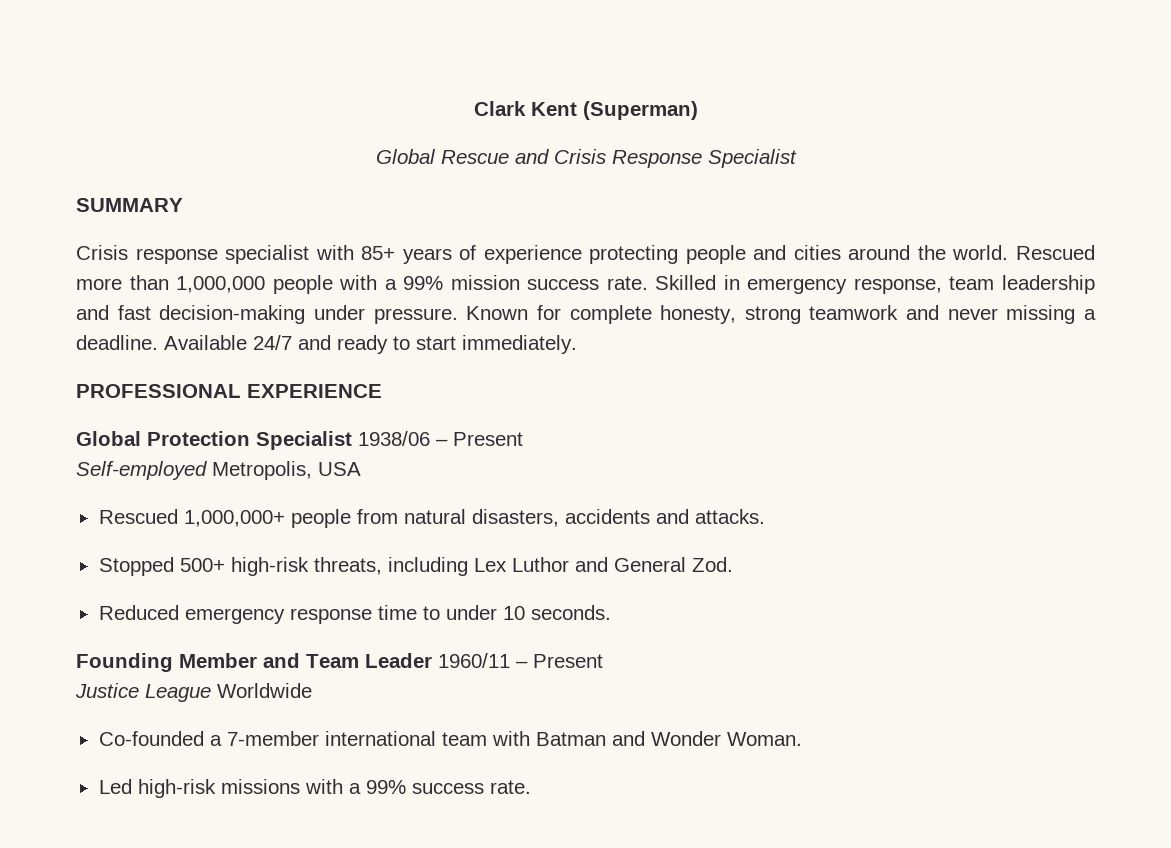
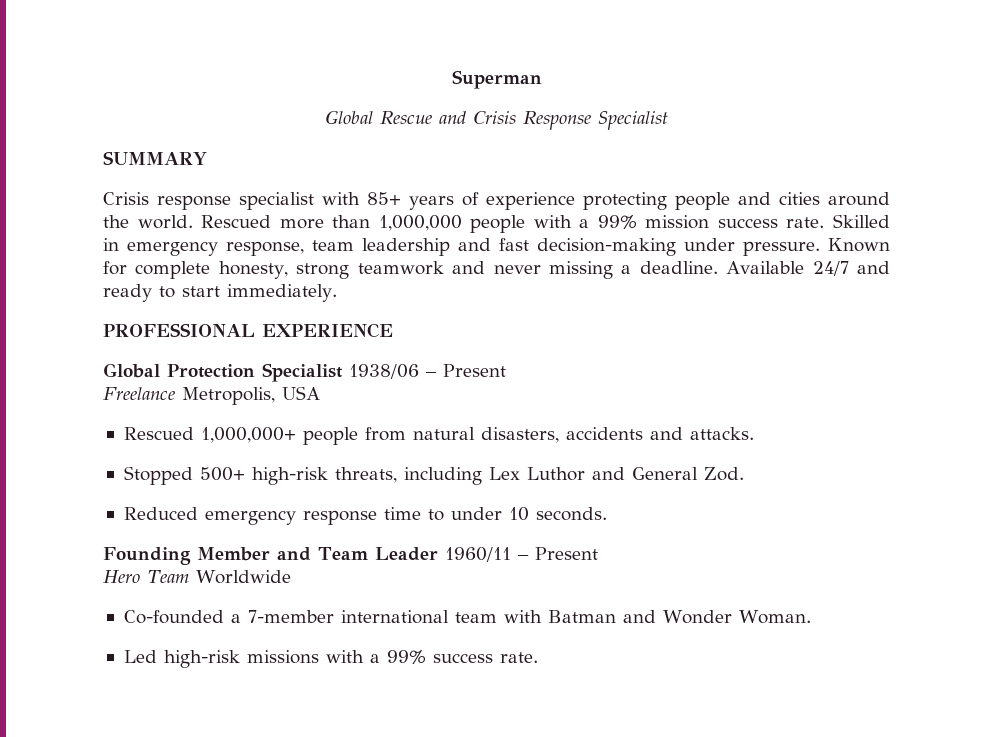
- Clark Kent (Superman)
+ Superman
- Self-employed Metropolis, USA
+ Freelance Metropolis, USA
- Justice League Worldwide
+ Hero Team Worldwide

